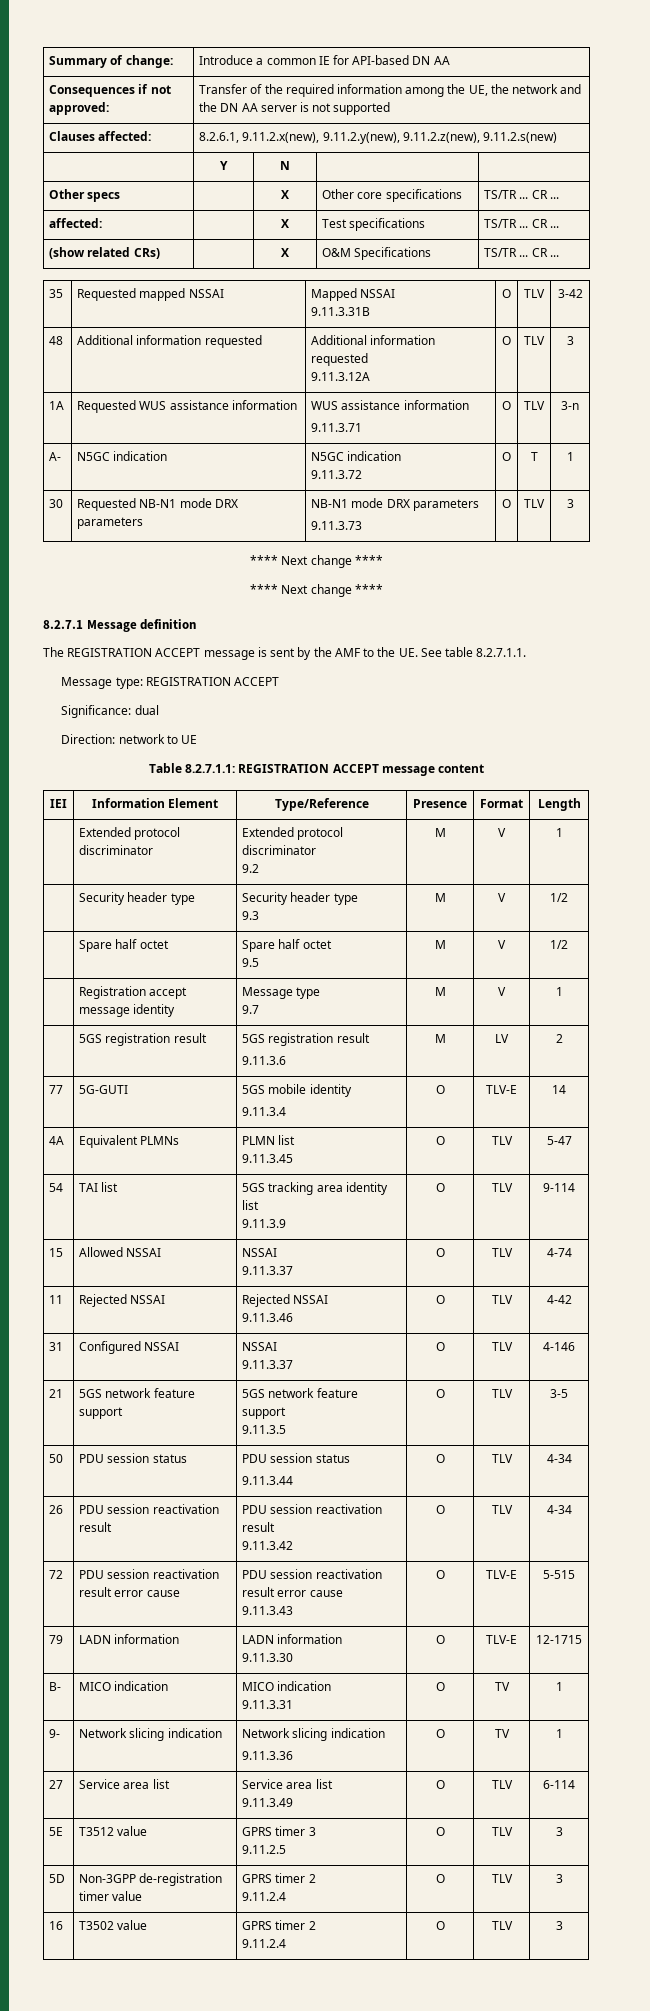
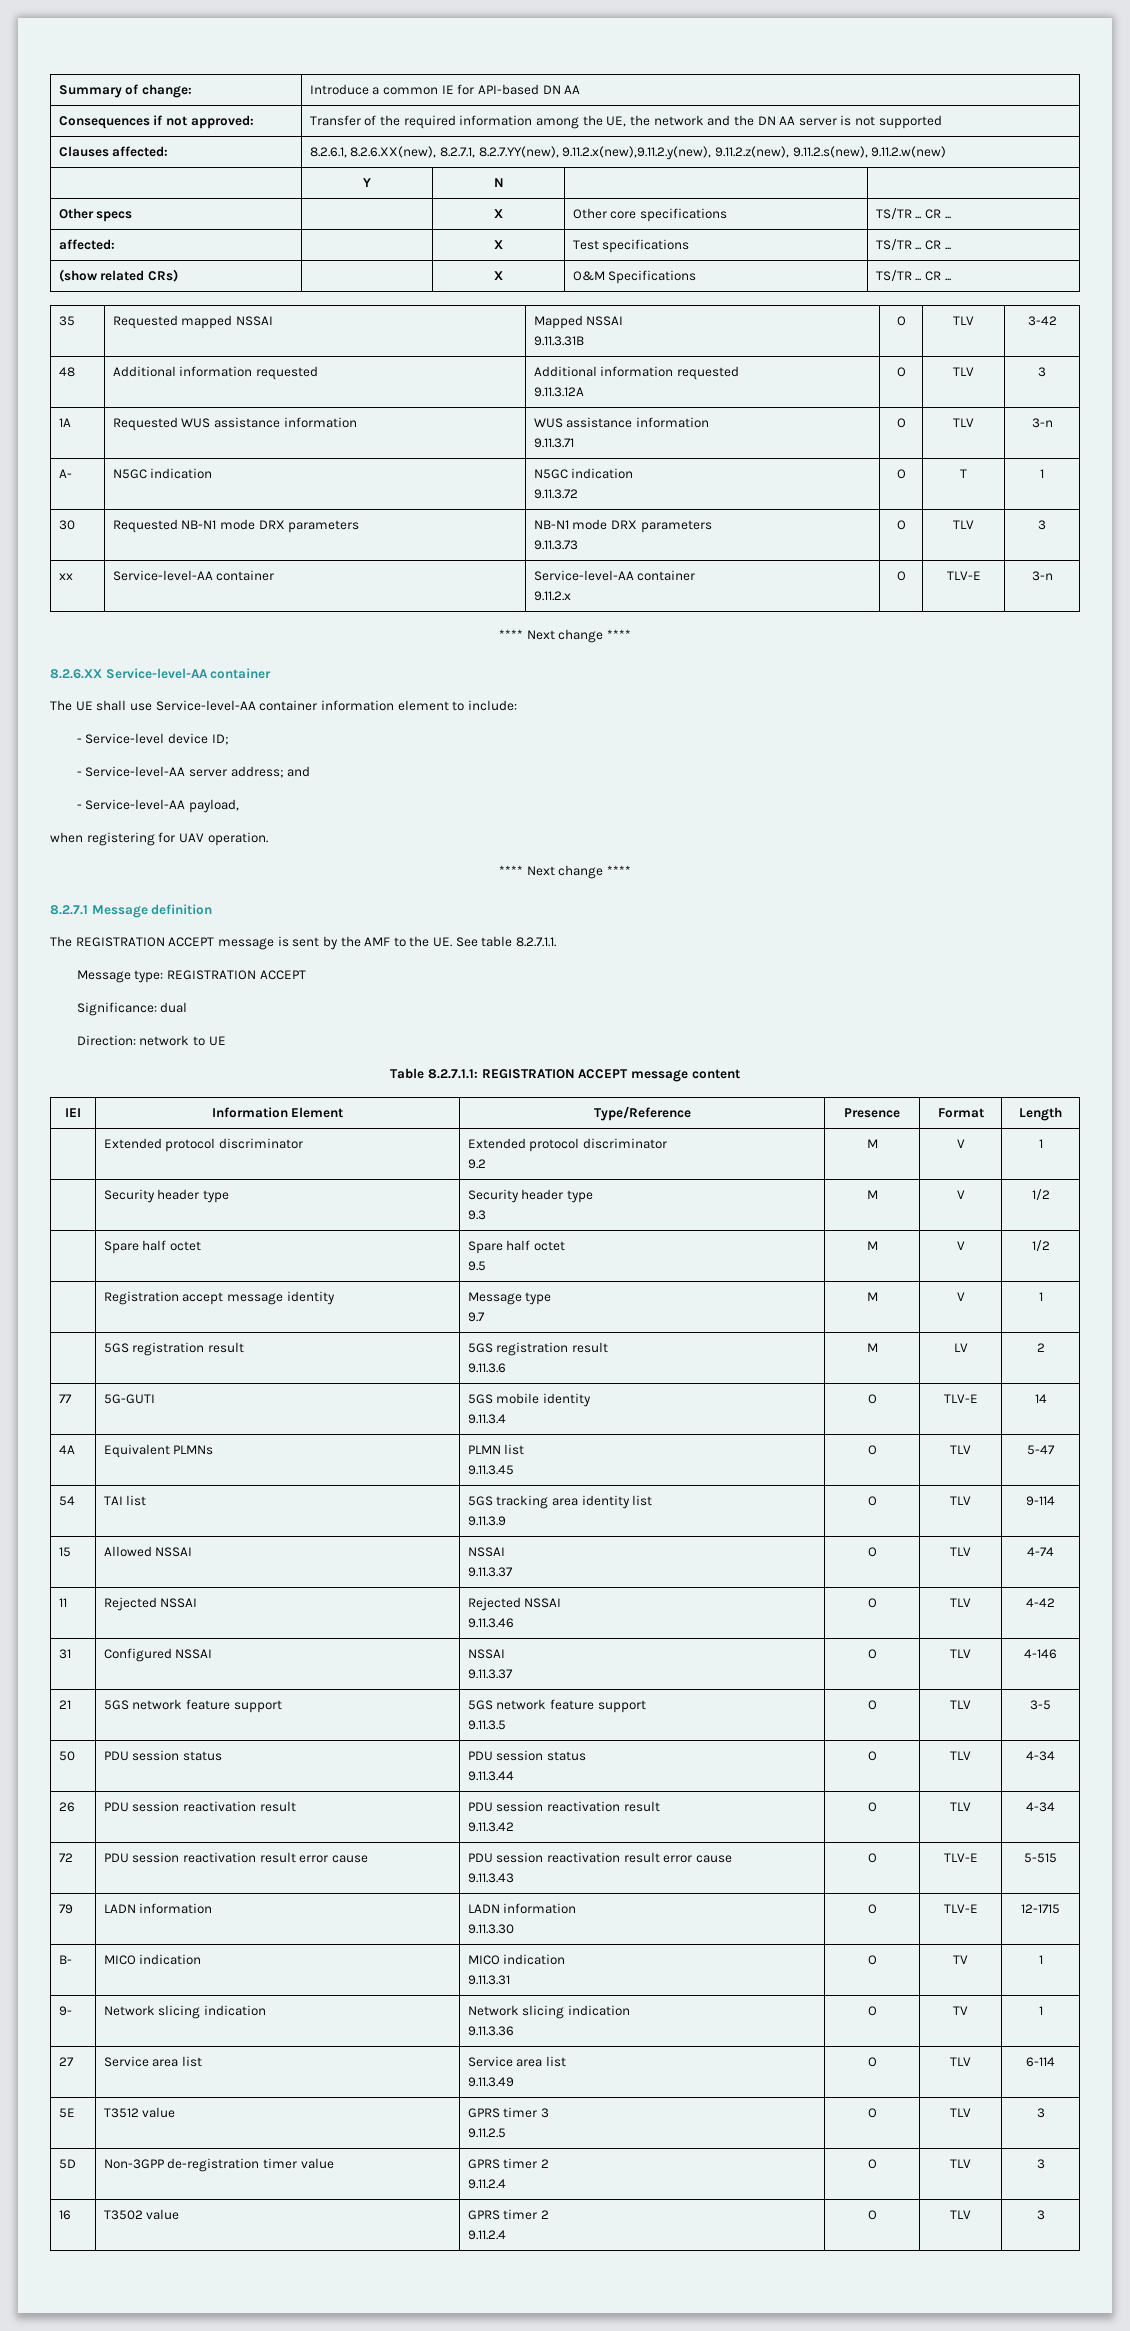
- Clauses affected: | 8.2.6.1, 9.11.2.x(new), 9.11.2.y(new), 9.11.2.z(new), 9.11.2.s(new)
+ Clauses affected: | 8.2.6.1, 8.2.6.XX(new), 8.2.7.1, 8.2.7.YY(new), 9.11.2.x(new),9.11.2.y(new), 9.11.2.z(new), 9.11.2.s(new), 9.11.2.w(new)
  30 | Requested NB-N1 mode DRX parameters | NB-N1 mode DRX parameters
  9.11.3.73 | O | TLV | 3
+ xx | Service-level-AA container | Service-level-AA container
+ 9.11.2.x | O | TLV-E | 3-n
  **** Next change ****
+ 8.2.6.XX Service-level-AA container
+ The UE shall use Service-level-AA container information element to include:
+ - Service-level device ID;
+ - Service-level-AA server address; and
+ - Service-level-AA payload,
+ when registering for UAV operation.

